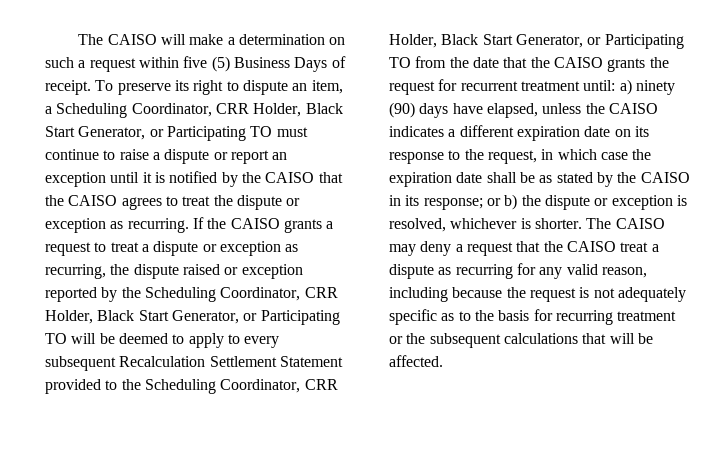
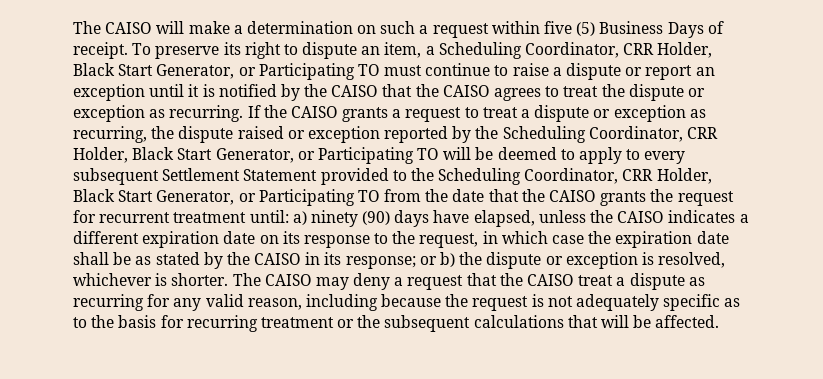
- If the CAISO grants a request to treat a dispute or exception as recurring, the dispute raised or exception reported by the Scheduling Coordinator, CRR Holder, Black Start Generator, or Participating TO will be deemed to apply to every subsequent Recalculation Settlement Statement provided to the Scheduling Coordinator, CRR Holder, Black Start Generator, or Participating TO from the date that the CAISO grants the request for recurrent treatment until:
+ If the CAISO grants a request to treat a dispute or exception as recurring, the dispute raised or exception reported by the Scheduling Coordinator, CRR Holder, Black Start Generator, or Participating TO will be deemed to apply to every subsequent Settlement Statement provided to the Scheduling Coordinator, CRR Holder, Black Start Generator, or Participating TO from the date that the CAISO grants the request for recurrent treatment until:

